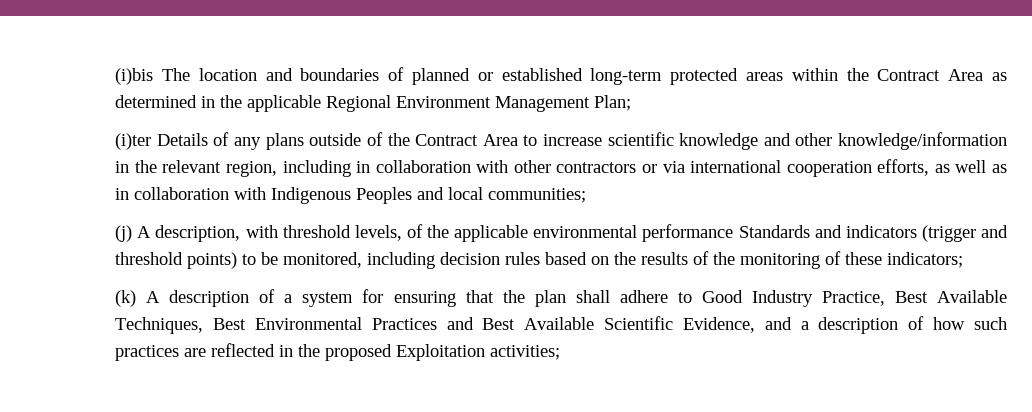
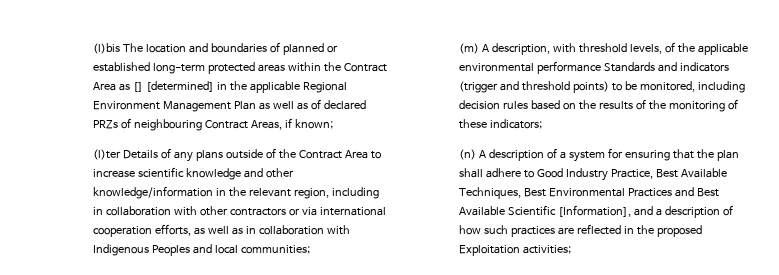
- (i)bis The location and boundaries of planned or established long-term protected areas within the Contract Area as determined in the applicable Regional Environment Management Plan;
- (i)ter Details of any plans outside of the Contract Area to increase scientific knowledge and other knowledge/information in the relevant region, including in collaboration with other contractors or via international cooperation efforts, as well as in collaboration with Indigenous Peoples and local communities;
+ (l)bis The location and boundaries of planned or established long-term protected areas within the Contract Area as [] [determined] in the applicable Regional Environment Management Plan as well as of declared PRZs of neighbouring Contract Areas, if known;
+ (l)ter Details of any plans outside of the Contract Area to increase scientific knowledge and other knowledge/information in the relevant region, including in collaboration with other contractors or via international cooperation efforts, as well as in collaboration with Indigenous Peoples and local communities;
- (j) A description, with threshold levels, of the applicable environmental performance Standards and indicators (trigger and threshold points) to be monitored, including decision rules based on the results of the monitoring of these indicators;
+ (m) A description, with threshold levels, of the applicable environmental performance Standards and indicators (trigger and threshold points) to be monitored, including decision rules based on the results of the monitoring of these indicators;
- (k) A description of a system for ensuring that the plan shall adhere to Good Industry Practice, Best Available Techniques, Best Environmental Practices and Best Available Scientific Evidence, and a description of how such practices are reflected in the proposed Exploitation activities;
+ (n) A description of a system for ensuring that the plan shall adhere to Good Industry Practice, Best Available Techniques, Best Environmental Practices and Best Available Scientific [Information], and a description of how such practices are reflected in the proposed Exploitation activities;

